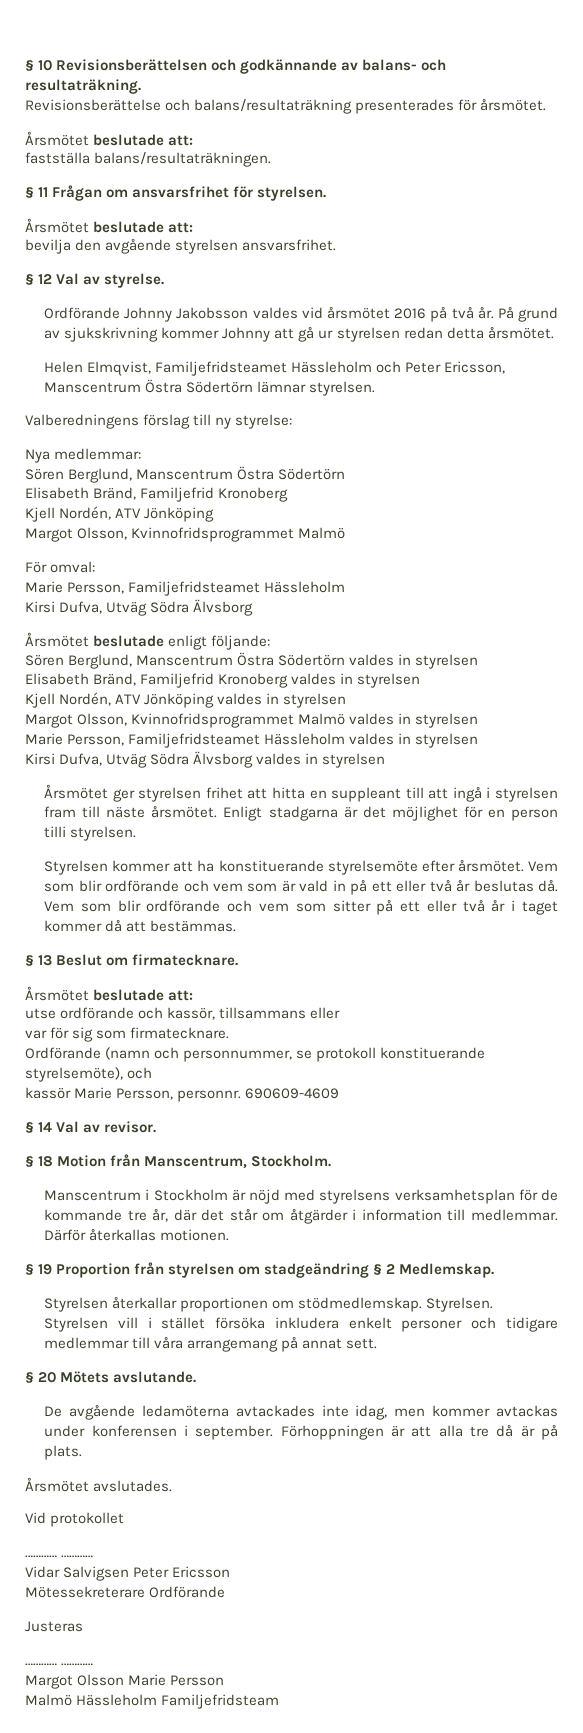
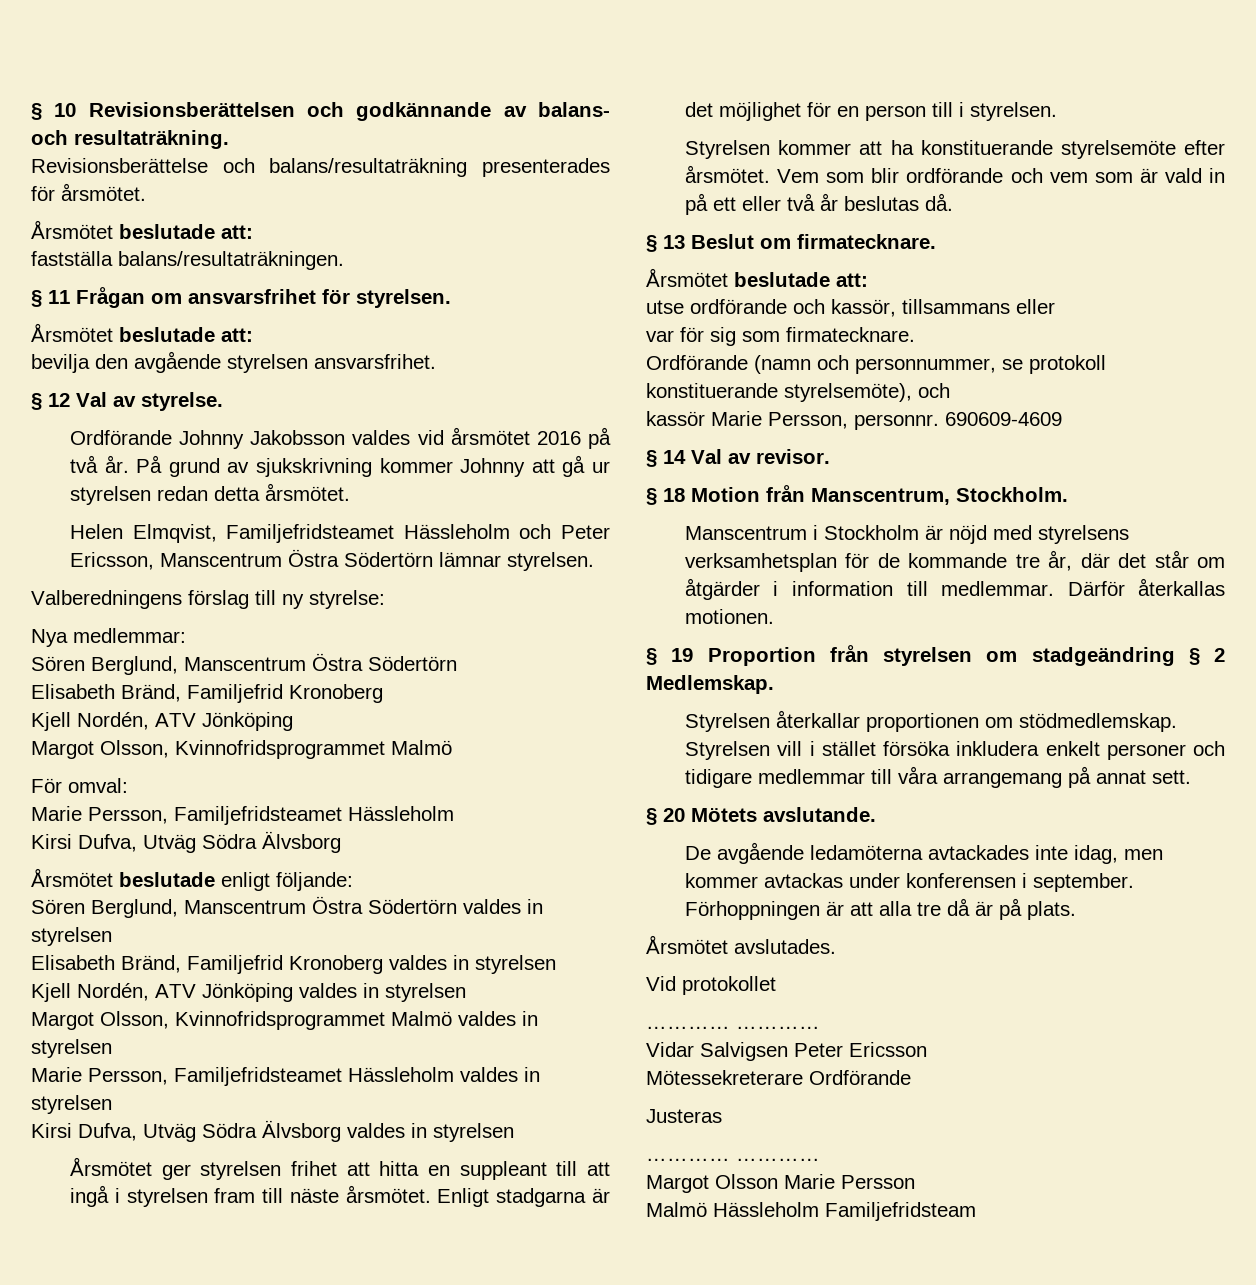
- Enligt stadgarna är det möjlighet för en person tilli styrelsen.
+ Enligt stadgarna är det möjlighet för en person till i styrelsen.
- Vem som blir ordförande och vem som sitter på ett eller två år i taget kommer då att bestämmas.
- Styrelsen.

